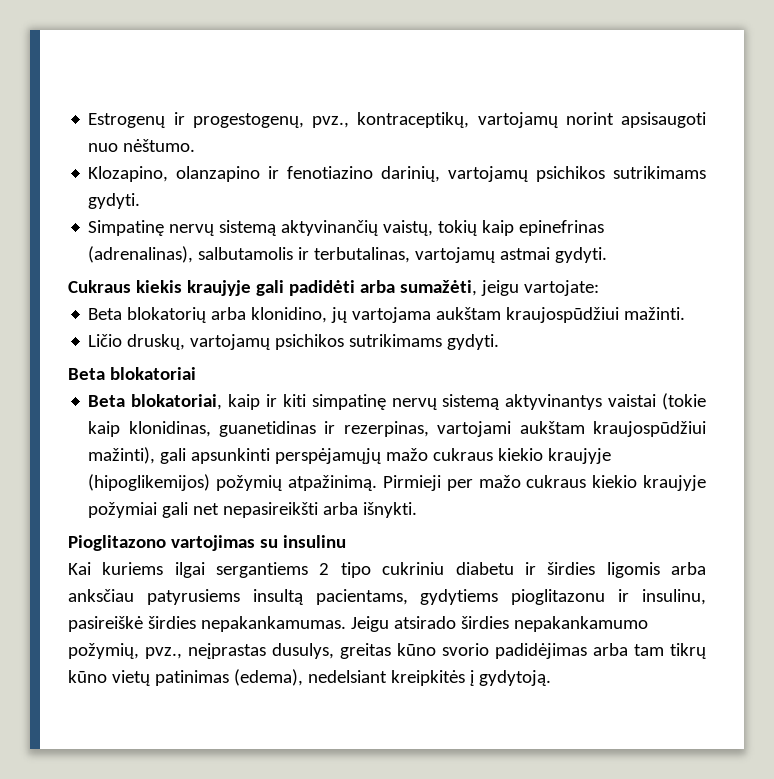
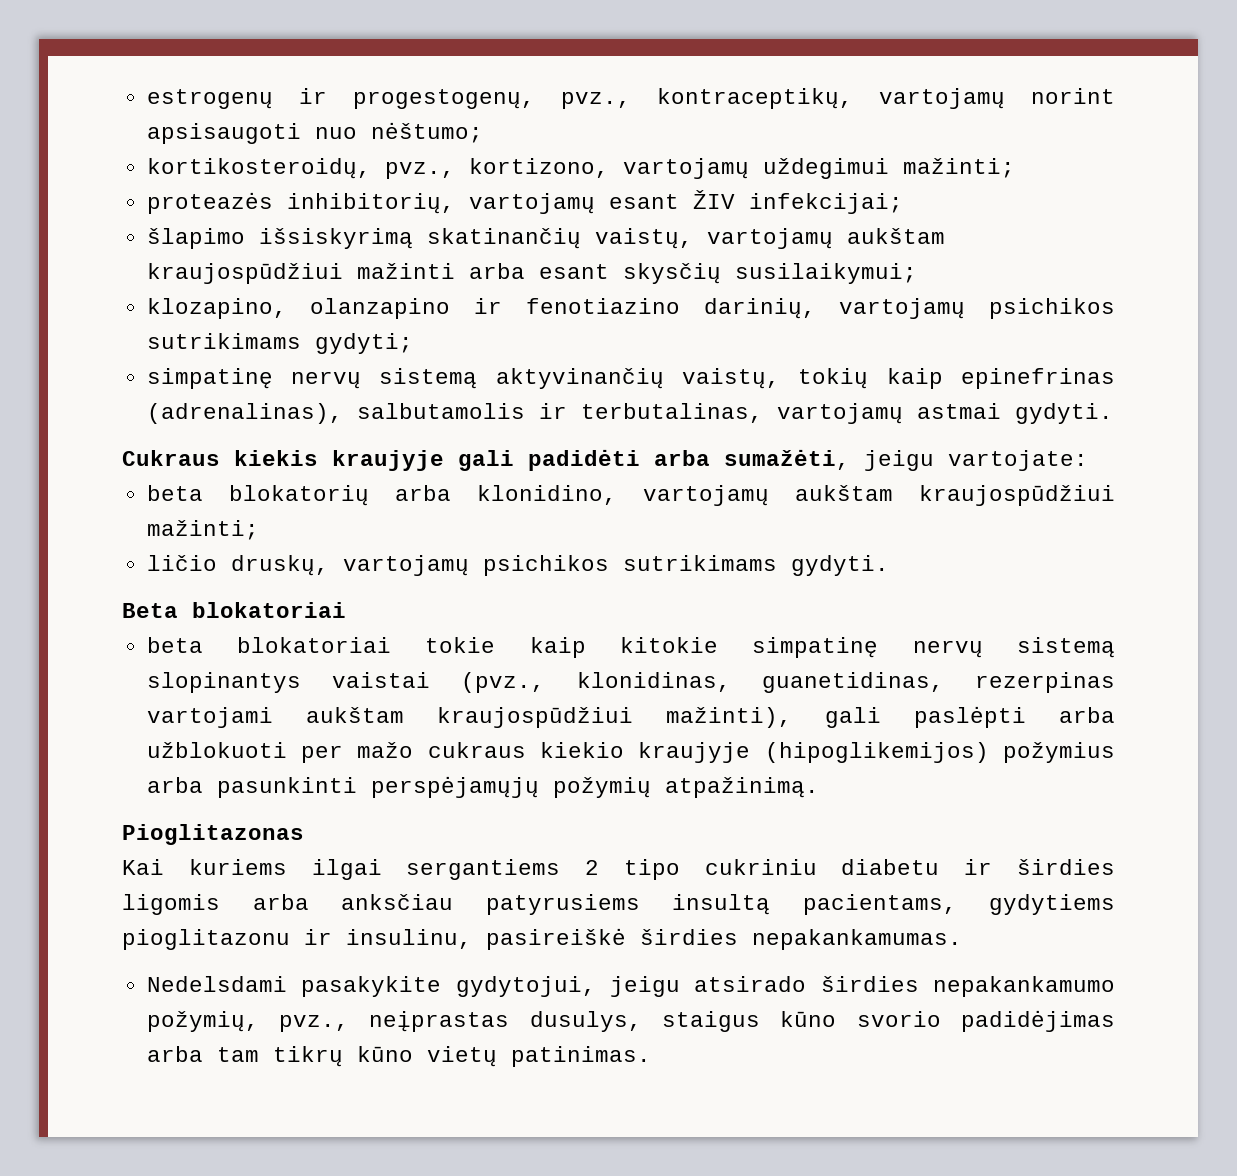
- Estrogenų ir progestogenų, pvz., kontraceptikų, vartojamų norint apsisaugoti nuo nėštumo.
- Klozapino, olanzapino ir fenotiazino darinių, vartojamų psichikos sutrikimams gydyti.
- Simpatinę nervų sistemą aktyvinančių vaistų, tokių kaip epinefrinas (adrenalinas), salbutamolis ir terbutalinas, vartojamų astmai gydyti.
+ estrogenų ir progestogenų, pvz., kontraceptikų, vartojamų norint apsisaugoti nuo nėštumo;
+ kortikosteroidų, pvz., kortizono, vartojamų uždegimui mažinti;
+ proteazės inhibitorių, vartojamų esant ŽIV infekcijai;
+ šlapimo išsiskyrimą skatinančių vaistų, vartojamų aukštam kraujospūdžiui mažinti arba esant skysčių susilaikymui;
+ klozapino, olanzapino ir fenotiazino darinių, vartojamų psichikos sutrikimams gydyti;
+ simpatinę nervų sistemą aktyvinančių vaistų, tokių kaip epinefrinas (adrenalinas), salbutamolis ir terbutalinas, vartojamų astmai gydyti.
- Beta blokatorių arba klonidino, jų vartojama aukštam kraujospūdžiui mažinti.
- Ličio druskų, vartojamų psichikos sutrikimams gydyti.
+ beta blokatorių arba klonidino, vartojamų aukštam kraujospūdžiui mažinti;
+ ličio druskų, vartojamų psichikos sutrikimams gydyti.
- Beta blokatoriai, kaip ir kiti simpatinę nervų sistemą aktyvinantys vaistai (tokie kaip klonidinas, guanetidinas ir rezerpinas, vartojami aukštam kraujospūdžiui mažinti), gali apsunkinti perspėjamųjų mažo cukraus kiekio kraujyje (hipoglikemijos) požymių atpažinimą. Pirmieji per mažo cukraus kiekio kraujyje požymiai gali net nepasireikšti arba išnykti.
- Pioglitazono vartojimas su insulinu
+ beta blokatoriai tokie kaip kitokie simpatinę nervų sistemą slopinantys vaistai (pvz., klonidinas, guanetidinas, rezerpinas vartojami aukštam kraujospūdžiui mažinti), gali paslėpti arba užblokuoti per mažo cukraus kiekio kraujyje (hipoglikemijos) požymius arba pasunkinti perspėjamųjų požymių atpažinimą.
+ Pioglitazonas
- Kai kuriems ilgai sergantiems 2 tipo cukriniu diabetu ir širdies ligomis arba anksčiau patyrusiems insultą pacientams, gydytiems pioglitazonu ir insulinu, pasireiškė širdies nepakankamumas. Jeigu atsirado širdies nepakankamumo požymių, pvz., neįprastas dusulys, greitas kūno svorio padidėjimas arba tam tikrų kūno vietų patinimas (edema), nedelsiant kreipkitės į gydytoją.
+ Kai kuriems ilgai sergantiems 2 tipo cukriniu diabetu ir širdies ligomis arba anksčiau patyrusiems insultą pacientams, gydytiems pioglitazonu ir insulinu, pasireiškė širdies nepakankamumas.
+ Nedelsdami pasakykite gydytojui, jeigu atsirado širdies nepakankamumo požymių, pvz., neįprastas dusulys, staigus kūno svorio padidėjimas arba tam tikrų kūno vietų patinimas.

